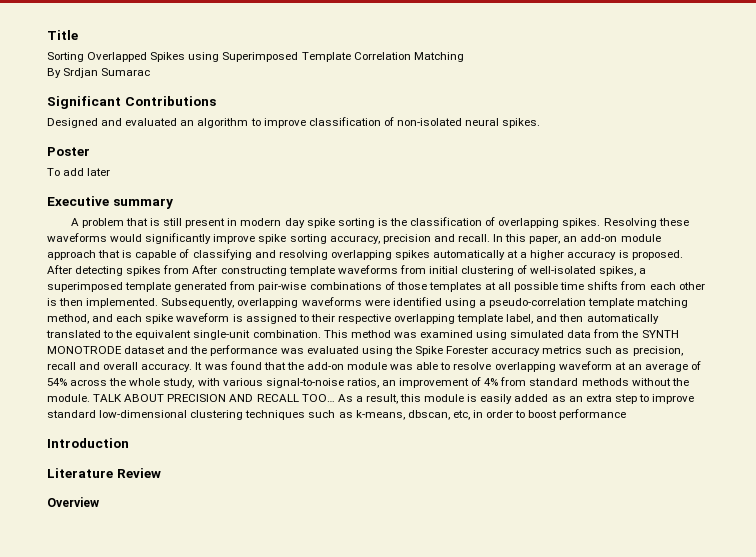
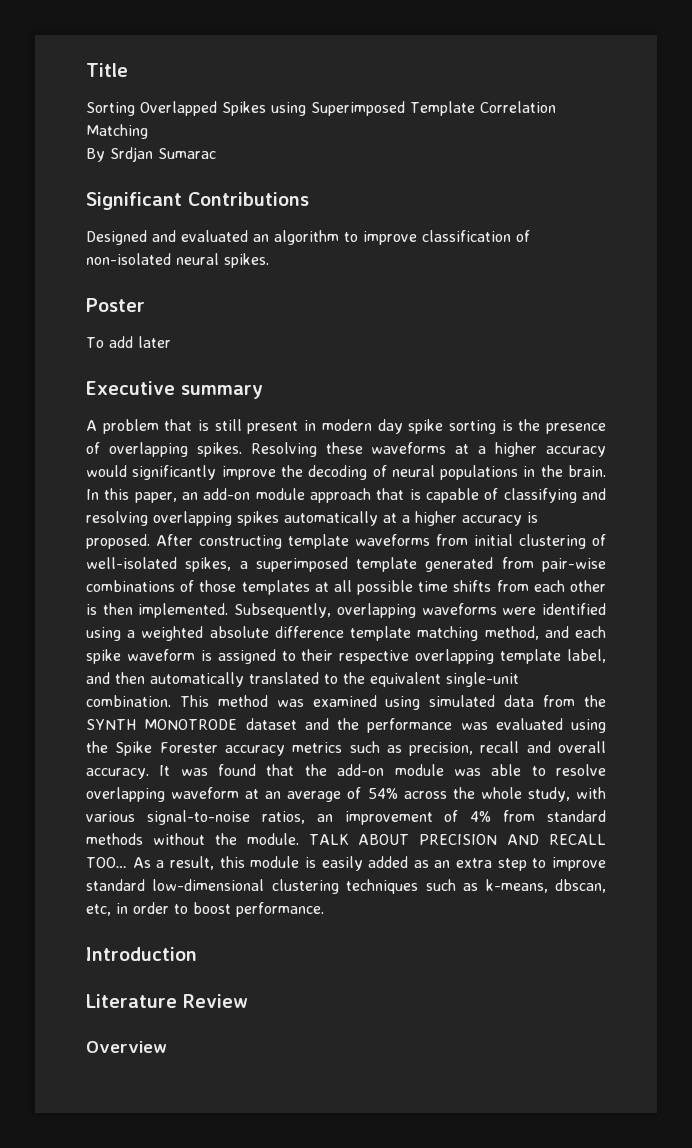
- A problem that is still present in modern day spike sorting is the classification of overlapping spikes.
+ A problem that is still present in modern day spike sorting is the presence of overlapping spikes.
- Resolving these waveforms would significantly improve spike sorting accuracy, precision and recall.
+ Resolving these waveforms at a higher accuracy would significantly improve the decoding of neural populations in the brain.
- After detecting spikes from After constructing template waveforms from initial clustering of well-isolated spikes, a superimposed template generated from pair-wise combinations of those templates at all possible time shifts from each other is then implemented.
+ After constructing template waveforms from initial clustering of well-isolated spikes, a superimposed template generated from pair-wise combinations of those templates at all possible time shifts from each other is then implemented.
- Subsequently, overlapping waveforms were identified using a pseudo-correlation template matching method, and each spike waveform is assigned to their respective overlapping template label, and then automatically translated to the equivalent single-unit combination.
+ Subsequently, overlapping waveforms were identified using a weighted absolute difference template matching method, and each spike waveform is assigned to their respective overlapping template label, and then automatically translated to the equivalent single-unit combination.
- As a result, this module is easily added as an extra step to improve standard low-dimensional clustering techniques such as k-means, dbscan, etc, in order to boost performance
+ As a result, this module is easily added as an extra step to improve standard low-dimensional clustering techniques such as k-means, dbscan, etc, in order to boost performance.

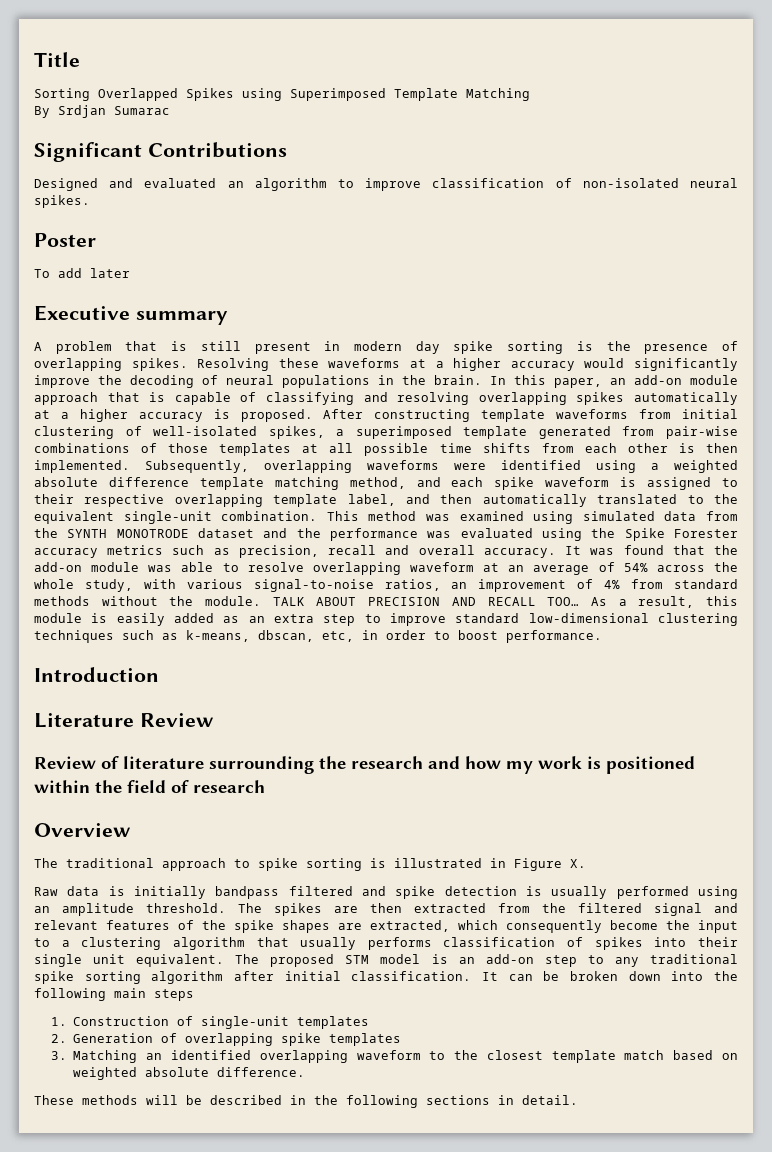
- Sorting Overlapped Spikes using Superimposed Template Correlation Matching
+ Sorting Overlapped Spikes using Superimposed Template Matching
+ Review of literature surrounding the research and how my work is positioned within the field of research
  Overview
+ The traditional approach to spike sorting is illustrated in Figure X.
+ Raw data is initially bandpass filtered and spike detection is usually performed using an amplitude threshold. The spikes are then extracted from the filtered signal and relevant features of the spike shapes are extracted, which consequently become the input to a clustering algorithm that usually performs classification of spikes into their single unit equivalent. The proposed STM model is an add-on step to any traditional spike sorting algorithm after initial classification. It can be broken down into the following main steps
+ 1. Construction of single-unit templates
+ 2. Generation of overlapping spike templates
+ 3. Matching an identified overlapping waveform to the closest template match based on weighted absolute difference.
+ These methods will be described in the following sections in detail.

